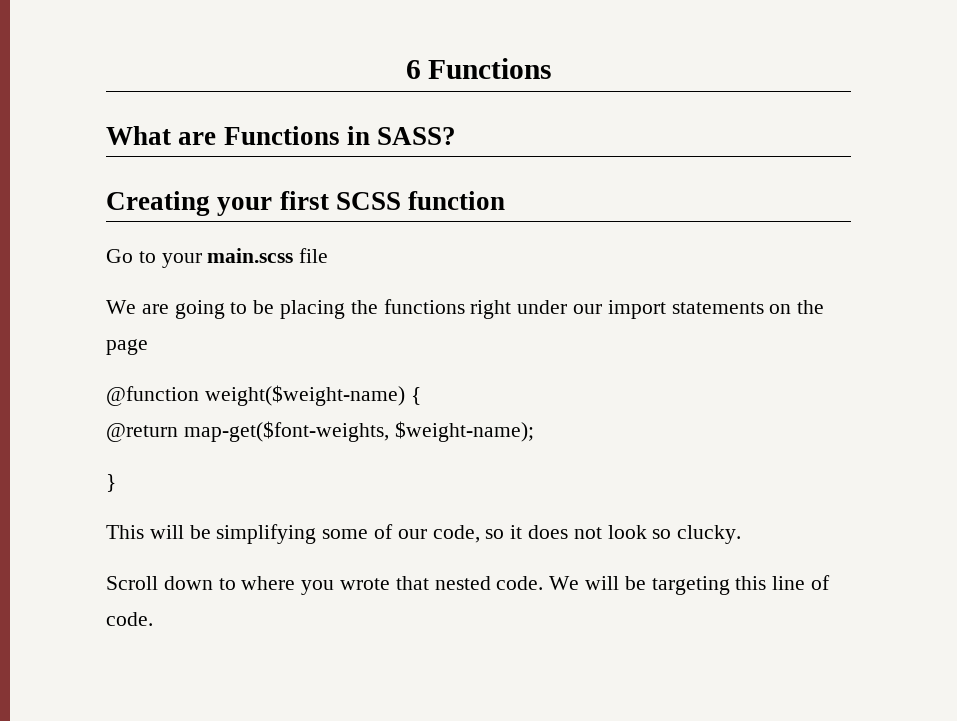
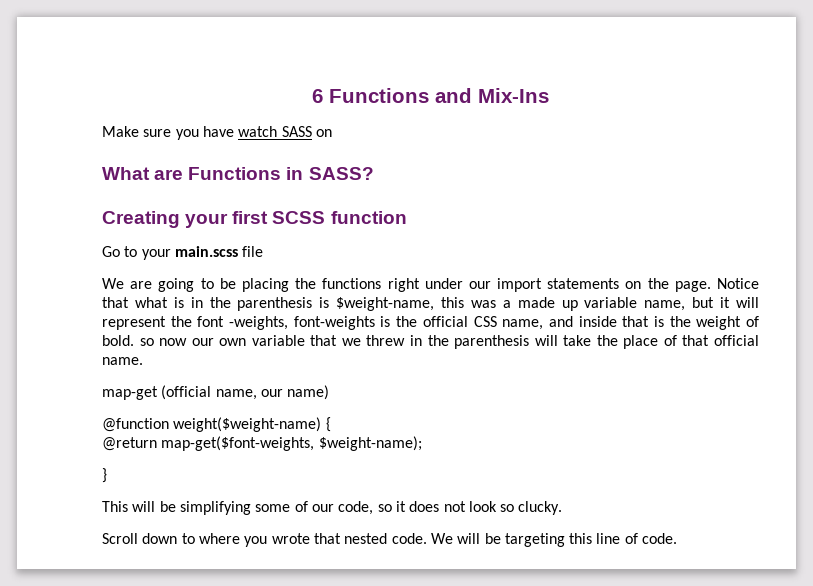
- 6 Functions
+ 6 Functions and Mix-Ins
+ Make sure you have watch SASS on
- We are going to be placing the functions right under our import statements on the page
+ We are going to be placing the functions right under our import statements on the page. Notice that what is in the parenthesis is $weight-name, this was a made up variable name, but it will represent the font -weights, font-weights is the official CSS name, and inside that is the weight of bold. so now our own variable that we threw in the parenthesis will take the place of that official name.
+ map-get (official name, our name)

